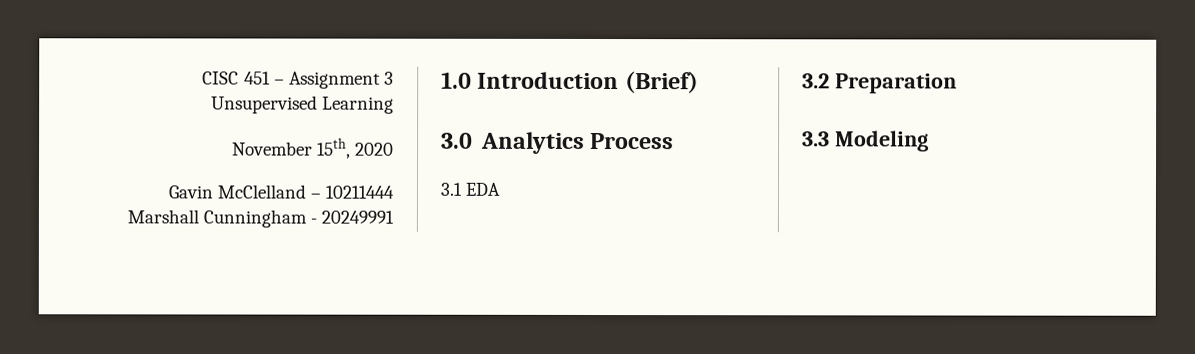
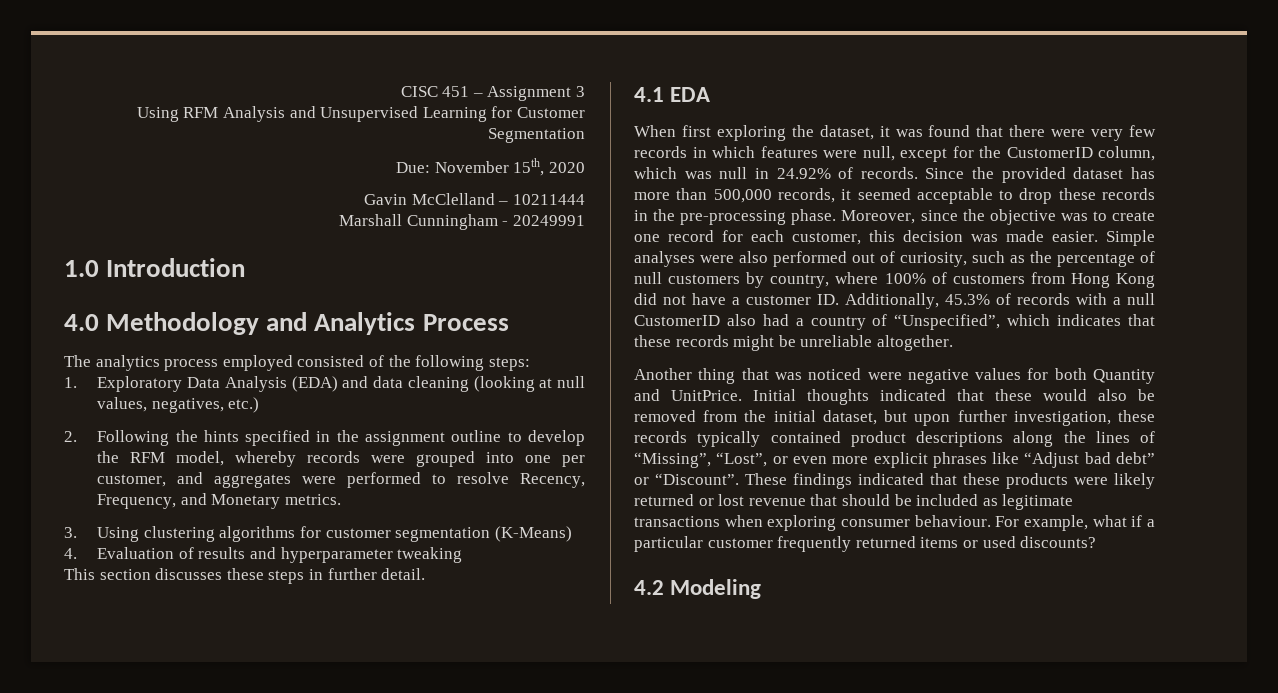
- Unsupervised Learning
- November 15th, 2020
+ Using RFM Analysis and Unsupervised Learning for Customer Segmentation
+ Due: November 15th, 2020
- 1.0 Introduction (Brief)
- 3.0 Analytics Process
+ 1.0 Introduction
+ 4.0 Methodology and Analytics Process
- 3.1 EDA
- 3.2 Preparation
- 3.3 Modeling
+ The analytics process employed consisted of the following steps:
+ 1. Exploratory Data Analysis (EDA) and data cleaning (looking at null values, negatives, etc.)
+ 2. Following the hints specified in the assignment outline to develop the RFM model, whereby records were grouped into one per customer, and aggregates were performed to resolve Recency, Frequency, and Monetary metrics.
+ 3. Using clustering algorithms for customer segmentation (K-Means)
+ 4. Evaluation of results and hyperparameter tweaking
+ This section discusses these steps in further detail.
+ 4.1 EDA
+ When first exploring the dataset, it was found that there were very few records in which features were null, except for the CustomerID column, which was null in 24.92% of records. Since the provided dataset has more than 500,000 records, it seemed acceptable to drop these records in the pre-processing phase. Moreover, since the objective was to create one record for each customer, this decision was made easier. Simple analyses were also performed out of curiosity, such as the percentage of null customers by country, where 100% of customers from Hong Kong did not have a customer ID. Additionally, 45.3% of records with a null CustomerID also had a country of “Unspecified”, which indicates that these records might be unreliable altogether.
+ Another thing that was noticed were negative values for both Quantity and UnitPrice. Initial thoughts indicated that these would also be removed from the initial dataset, but upon further investigation, these records typically contained product descriptions along the lines of “Missing”, “Lost”, or even more explicit phrases like “Adjust bad debt” or “Discount”. These findings indicated that these products were likely returned or lost revenue that should be included as legitimate transactions when exploring consumer behaviour. For example, what if a particular customer frequently returned items or used discounts?
+ 4.2 Modeling

